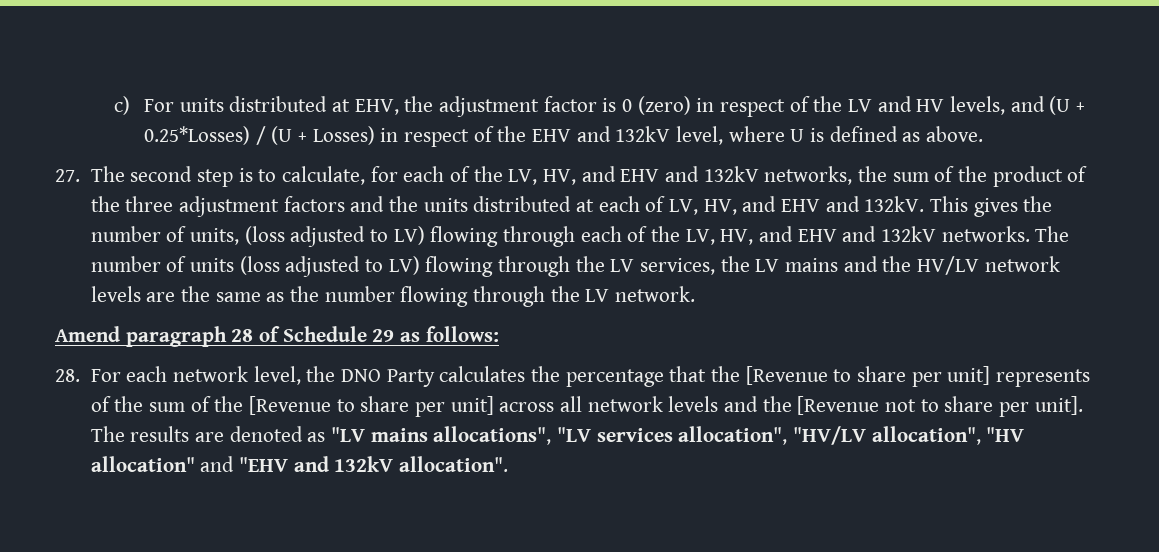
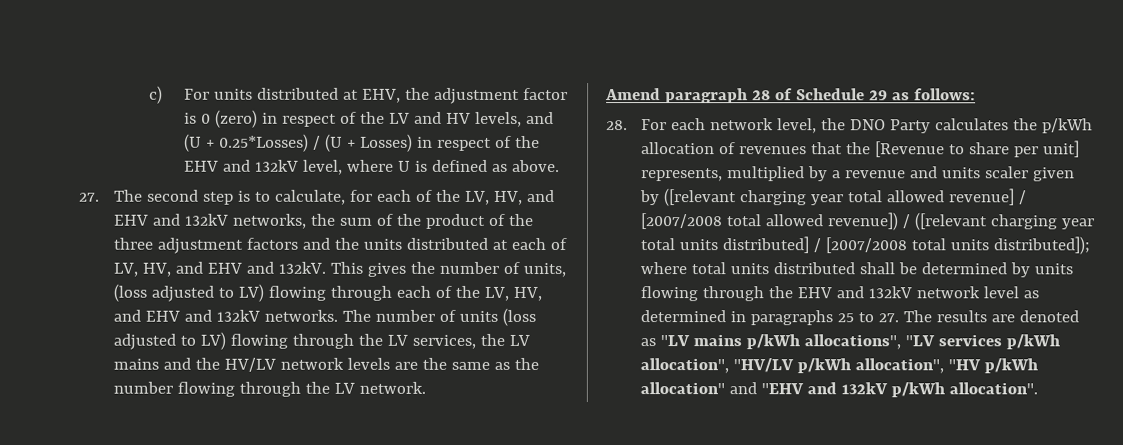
- 28. For each network level, the DNO Party calculates the percentage that the [Revenue to share per unit] represents of the sum of the [Revenue to share per unit] across all network levels and the [Revenue not to share per unit]. The results are denoted as "LV mains allocations", "LV services allocation", "HV/LV allocation", "HV allocation" and "EHV and 132kV allocation".
+ 28. For each network level, the DNO Party calculates the p/kWh allocation of revenues that the [Revenue to share per unit] represents, multiplied by a revenue and units scaler given by ([relevant charging year total allowed revenue] / [2007/2008 total allowed revenue]) / ([relevant charging year total units distributed] / [2007/2008 total units distributed]); where total units distributed shall be determined by units flowing through the EHV and 132kV network level as determined in paragraphs 25 to 27. The results are denoted as "LV mains p/kWh allocations", "LV services p/kWh allocation", "HV/LV p/kWh allocation", "HV p/kWh allocation" and "EHV and 132kV p/kWh allocation".

